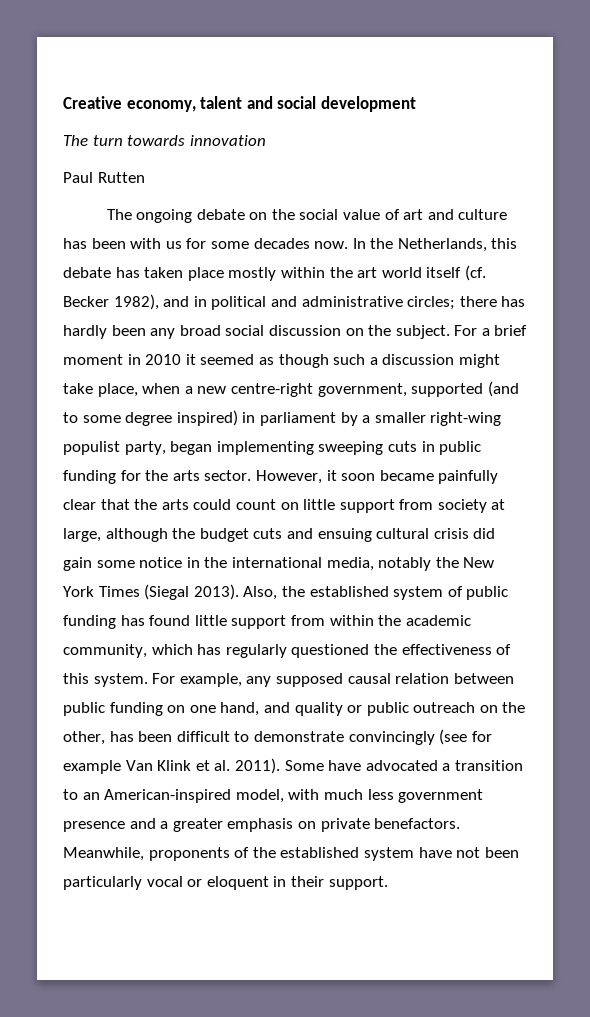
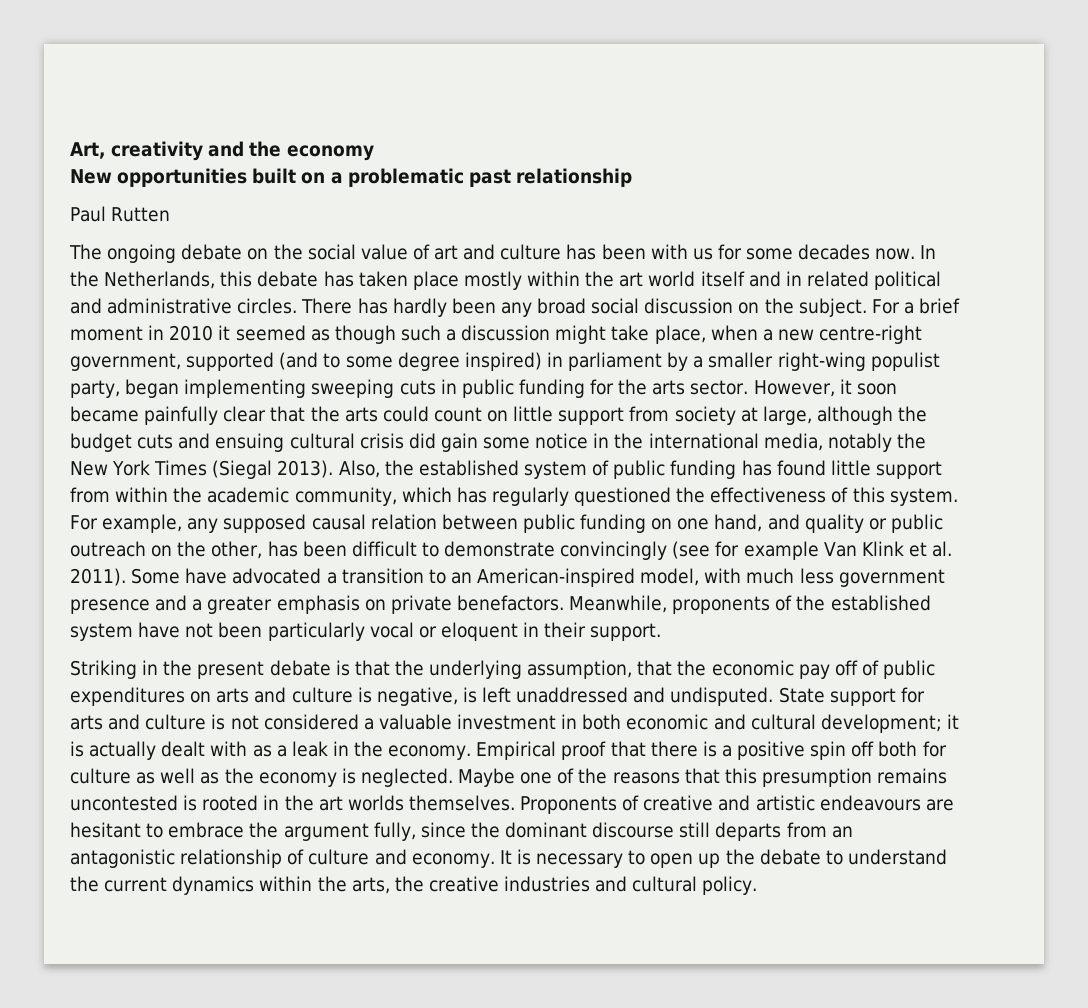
- Creative economy, talent and social development
- The turn towards innovation
+ Art, creativity and the economy
+ New opportunities built on a problematic past relationship
- In the Netherlands, this debate has taken place mostly within the art world itself (cf. Becker 1982), and in political and administrative circles; there has hardly been any broad social discussion on the subject.
+ In the Netherlands, this debate has taken place mostly within the art world itself and in related political and administrative circles. There has hardly been any broad social discussion on the subject.
+ Striking in the present debate is that the underlying assumption, that the economic pay off of public expenditures on arts and culture is negative, is left unaddressed and undisputed. State support for arts and culture is not considered a valuable investment in both economic and cultural development; it is actually dealt with as a leak in the economy. Empirical proof that there is a positive spin off both for culture as well as the economy is neglected. Maybe one of the reasons that this presumption remains uncontested is rooted in the art worlds themselves. Proponents of creative and artistic endeavours are hesitant to embrace the argument fully, since the dominant discourse still departs from an antagonistic relationship of culture and economy. It is necessary to open up the debate to understand the current dynamics within the arts, the creative industries and cultural policy.

